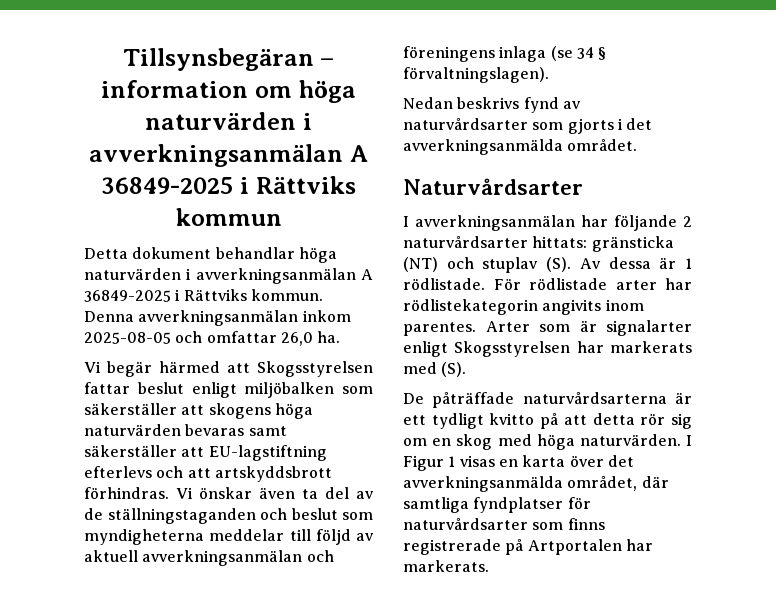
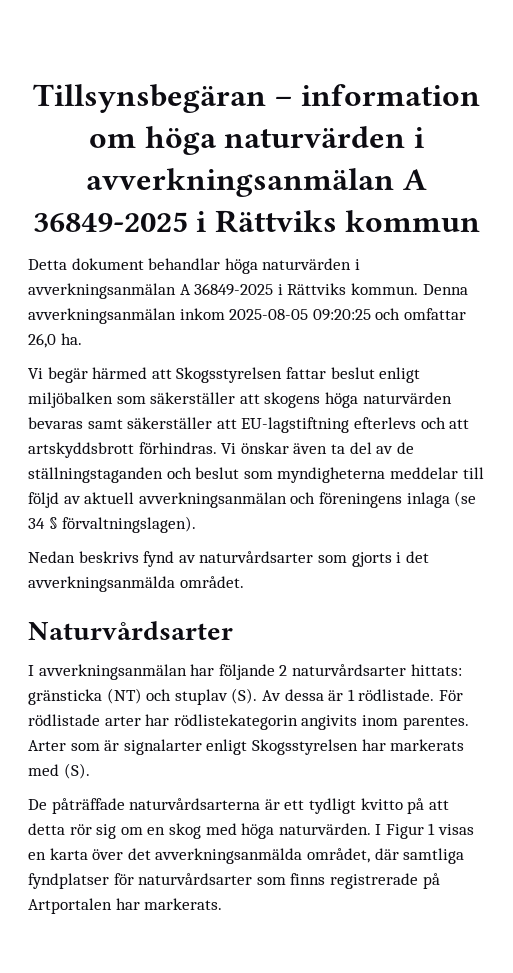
- Denna avverkningsanmälan inkom 2025-08-05 och omfattar 26,0 ha.
+ Denna avverkningsanmälan inkom 2025-08-05 09:20:25 och omfattar 26,0 ha.

